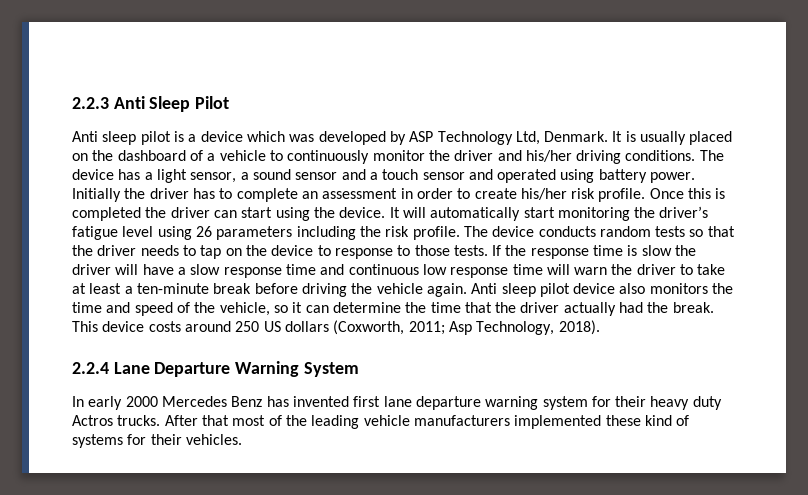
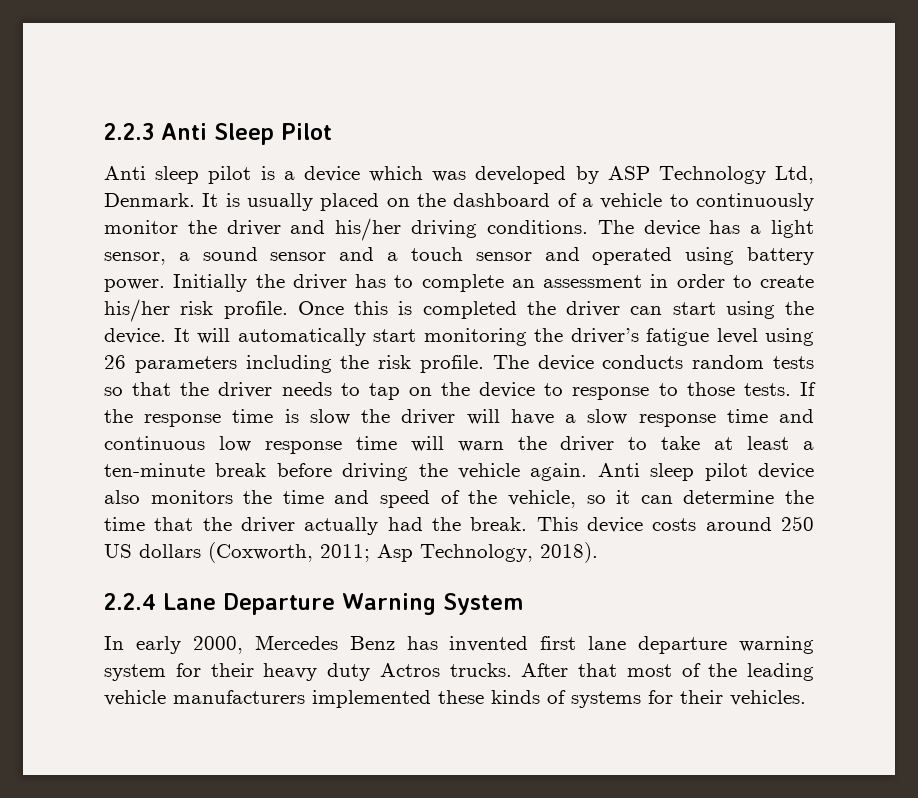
- In early 2000 Mercedes Benz has invented first lane departure warning system for their heavy duty Actros trucks.
+ In early 2000, Mercedes Benz has invented first lane departure warning system for their heavy duty Actros trucks.
- After that most of the leading vehicle manufacturers implemented these kind of systems for their vehicles.
+ After that most of the leading vehicle manufacturers implemented these kinds of systems for their vehicles.

